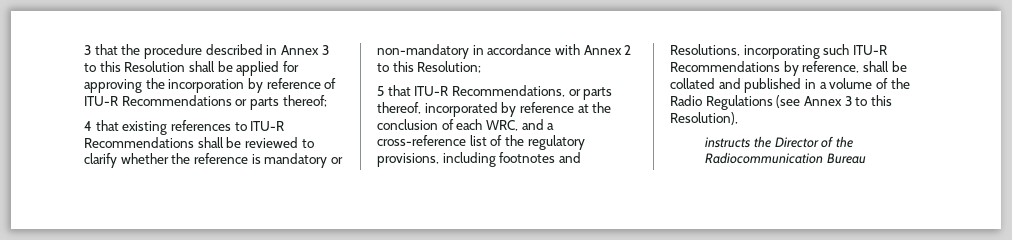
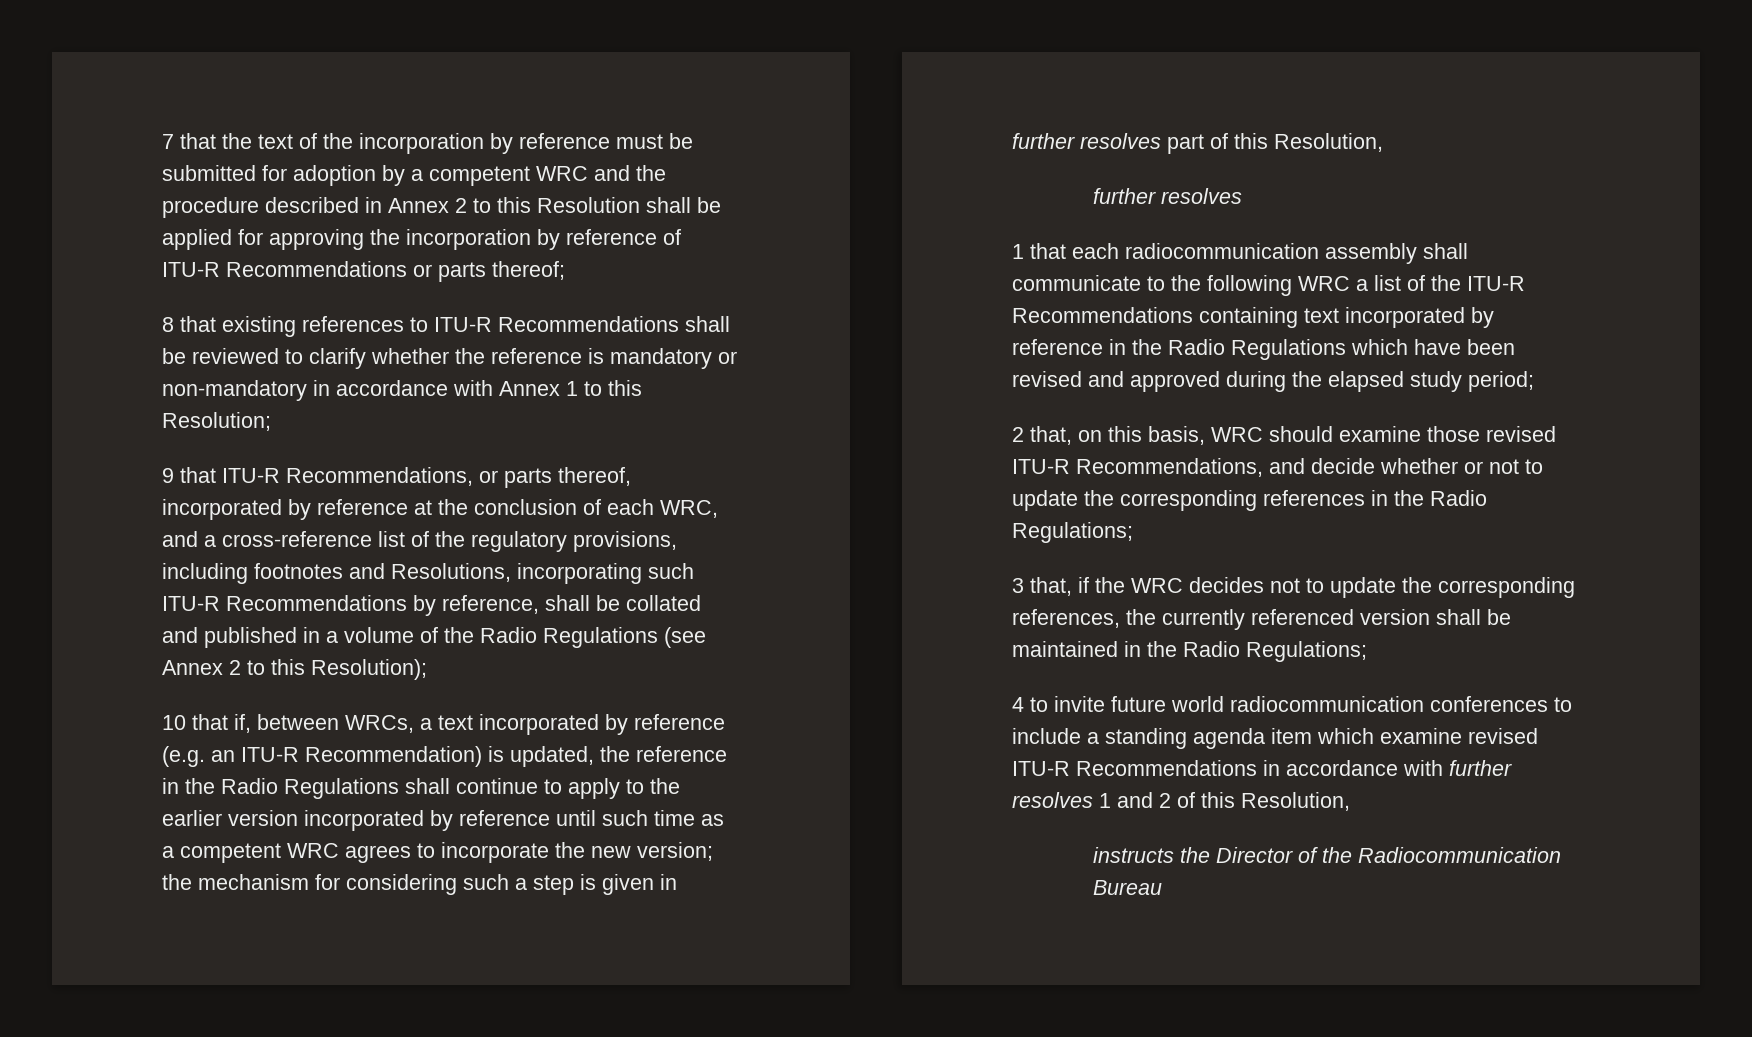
- 3 that the procedure described in Annex 3 to this Resolution shall be applied for approving the incorporation by reference of ITU-R Recommendations or parts thereof;
+ 7 that the text of the incorporation by reference must be submitted for adoption by a competent WRC and the procedure described in Annex 2 to this Resolution shall be applied for approving the incorporation by reference of ITU-R Recommendations or parts thereof;
- 4 that existing references to ITU-R Recommendations shall be reviewed to clarify whether the reference is mandatory or non-mandatory in accordance with Annex 2 to this Resolution;
+ 8 that existing references to ITU-R Recommendations shall be reviewed to clarify whether the reference is mandatory or non-mandatory in accordance with Annex 1 to this Resolution;
- 5 that ITU-R Recommendations, or parts thereof, incorporated by reference at the conclusion of each WRC, and a cross-reference list of the regulatory provisions, including footnotes and Resolutions, incorporating such ITU-R Recommendations by reference, shall be collated and published in a volume of the Radio Regulations (see Annex 3 to this Resolution),
+ 9 that ITU-R Recommendations, or parts thereof, incorporated by reference at the conclusion of each WRC, and a cross-reference list of the regulatory provisions, including footnotes and Resolutions, incorporating such ITU-R Recommendations by reference, shall be collated and published in a volume of the Radio Regulations (see Annex 2 to this Resolution);
+ 10 that if, between WRCs, a text incorporated by reference (e.g. an ITU-R Recommendation) is updated, the reference in the Radio Regulations shall continue to apply to the earlier version incorporated by reference until such time as a competent WRC agrees to incorporate the new version; the mechanism for considering such a step is given in further resolves part of this Resolution,
+ further resolves
+ 1 that each radiocommunication assembly shall communicate to the following WRC a list of the ITU-R Recommendations containing text incorporated by reference in the Radio Regulations which have been revised and approved during the elapsed study period;
+ 2 that, on this basis, WRC should examine those revised ITU-R Recommendations, and decide whether or not to update the corresponding references in the Radio Regulations;
+ 3 that, if the WRC decides not to update the corresponding references, the currently referenced version shall be maintained in the Radio Regulations;
+ 4 to invite future world radiocommunication conferences to include a standing agenda item which examine revised ITU-R Recommendations in accordance with further resolves 1 and 2 of this Resolution,

